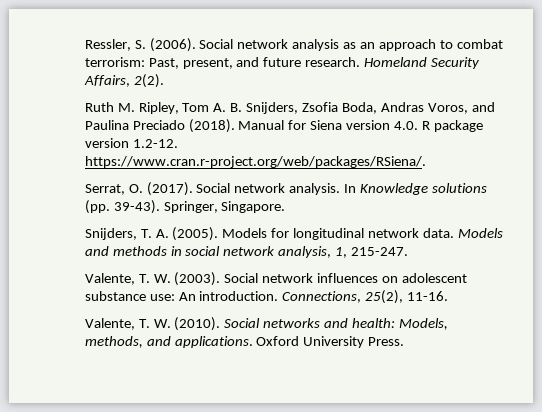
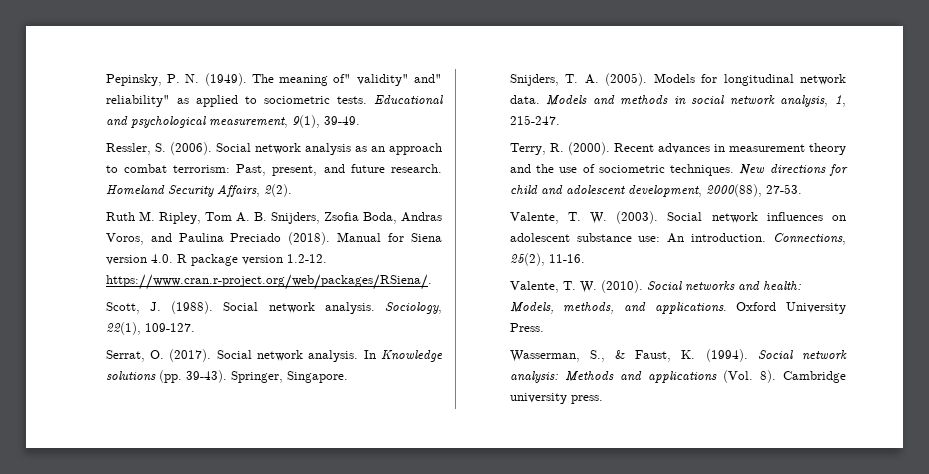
+ Pepinsky, P. N. (1949). The meaning of" validity" and" reliability" as applied to sociometric tests. Educational and psychological measurement, 9(1), 39-49.
+ Scott, J. (1988). Social network analysis. Sociology, 22(1), 109-127.
+ Terry, R. (2000). Recent advances in measurement theory and the use of sociometric techniques. New directions for child and adolescent development, 2000(88), 27-53.
+ Wasserman, S., & Faust, K. (1994). Social network analysis: Methods and applications (Vol. 8). Cambridge university press.

